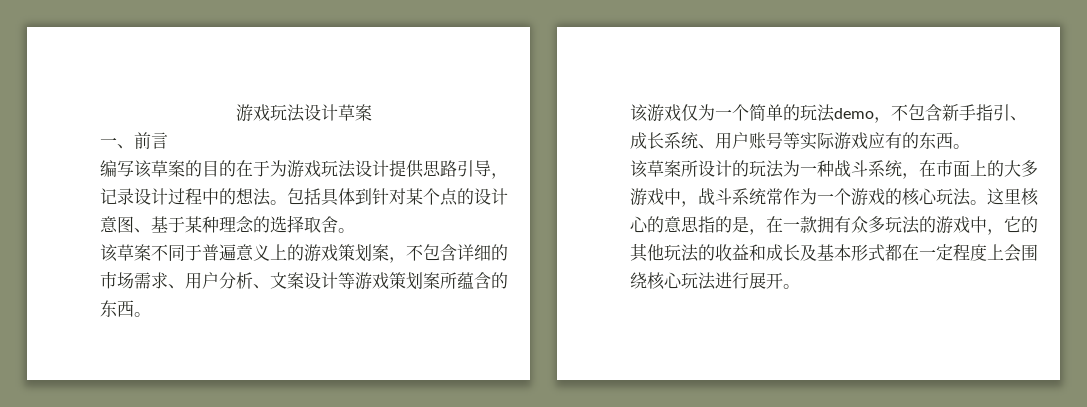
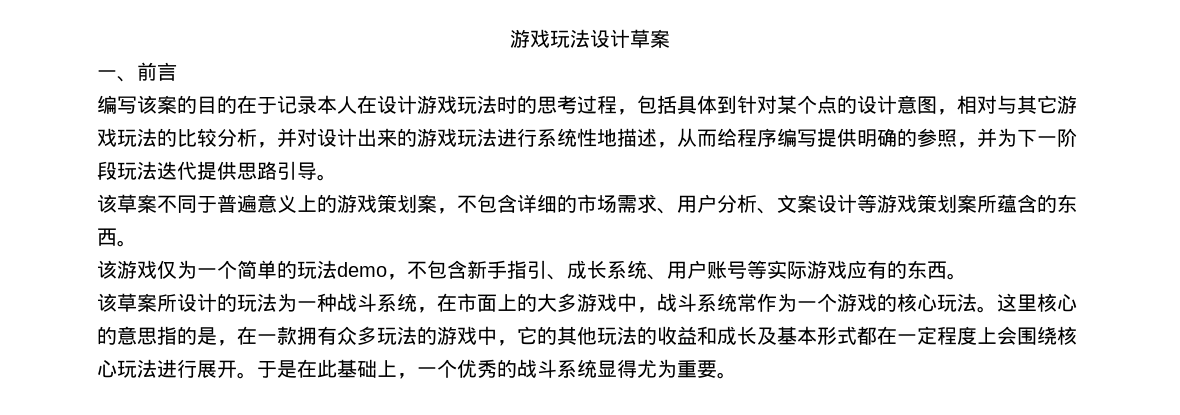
- 编写该草案的目的在于为游戏玩法设计提供思路引导，记录设计过程中的想法。包括具体到针对某个点的设计意图、基于某种理念的选择取舍。
+ 编写该案的目的在于记录本人在设计游戏玩法时的思考过程，包括具体到针对某个点的设计意图，相对与其它游戏玩法的比较分析，并对设计出来的游戏玩法进行系统性地描述，从而给程序编写提供明确的参照，并为下一阶段玩法迭代提供思路引导。
+ 于是在此基础上，一个优秀的战斗系统显得尤为重要。

